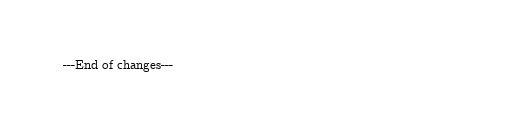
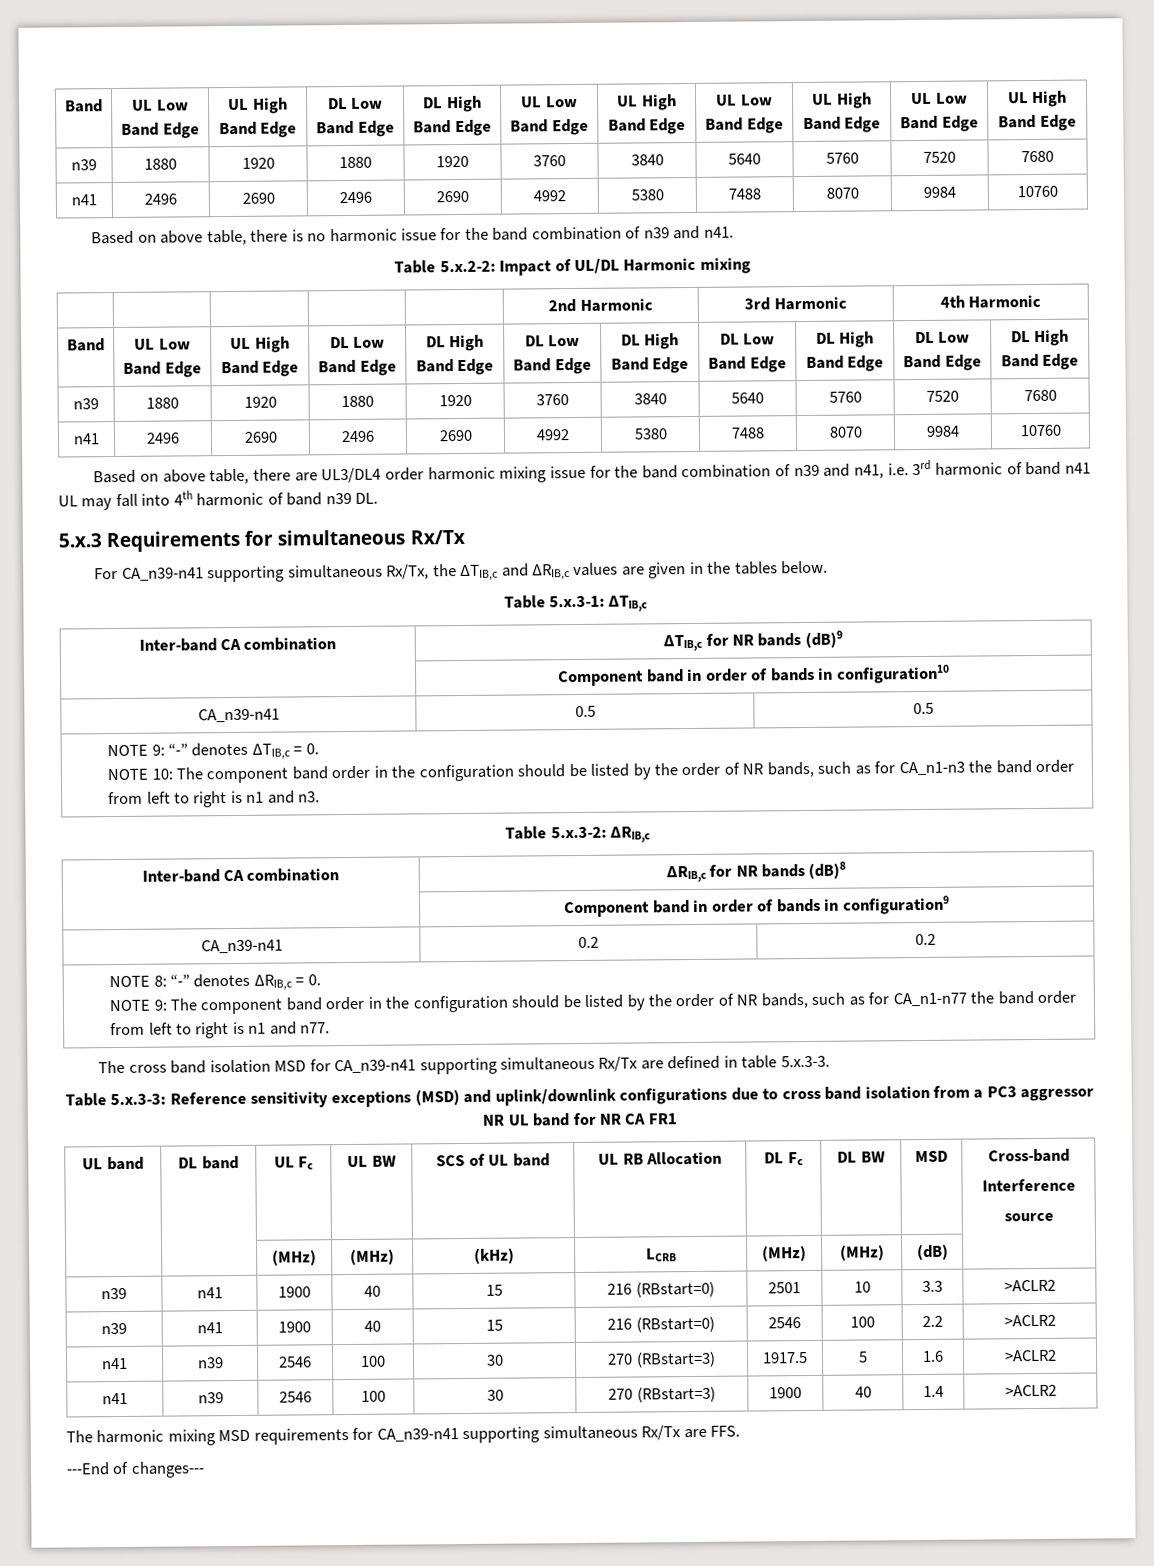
+ Band | UL Low Band Edge | UL High Band Edge | DL Low Band Edge | DL High Band Edge | UL Low Band Edge | UL High Band Edge | UL Low Band Edge | UL High Band Edge | UL Low Band Edge | UL High Band Edge
+ n39 | 1880 | 1920 | 1880 | 1920 | 3760 | 3840 | 5640 | 5760 | 7520 | 7680
+ n41 | 2496 | 2690 | 2496 | 2690 | 4992 | 5380 | 7488 | 8070 | 9984 | 10760
+ Based on above table, there is no harmonic issue for the band combination of n39 and n41.
+ Table 5.x.2-2: Impact of UL/DL Harmonic mixing
+ | | | | | 2nd Harmonic | 3rd Harmonic | 4th Harmonic
+ Band | UL Low Band Edge | UL High Band Edge | DL Low Band Edge | DL High Band Edge | DL Low Band Edge | DL High Band Edge | DL Low Band Edge | DL High Band Edge | DL Low Band Edge | DL High Band Edge
+ n39 | 1880 | 1920 | 1880 | 1920 | 3760 | 3840 | 5640 | 5760 | 7520 | 7680
+ n41 | 2496 | 2690 | 2496 | 2690 | 4992 | 5380 | 7488 | 8070 | 9984 | 10760
+ Based on above table, there are UL3/DL4 order harmonic mixing issue for the band combination of n39 and n41, i.e. 3rd harmonic of band n41 UL may fall into 4th harmonic of band n39 DL.
+ 5.x.3 Requirements for simultaneous Rx/Tx
+ For CA_n39-n41 supporting simultaneous Rx/Tx, the ΔTIB,c and ΔRIB,c values are given in the tables below.
+ Table 5.x.3-1: ΔTIB,c
+ Inter-band CA combination | ΔTIB,c for NR bands (dB)9
+ | Component band in order of bands in configuration10
+ CA_n39-n41 | 0.5 | 0.5
+ NOTE 9: “-” denotes ΔTIB,c = 0.
+ NOTE 10: The component band order in the configuration should be listed by the order of NR bands, such as for CA_n1-n3 the band order from left to right is n1 and n3.
+ Table 5.x.3-2: ΔRIB,c
+ Inter-band CA combination | ΔRIB,c for NR bands (dB)8
+ | Component band in order of bands in configuration9
+ CA_n39-n41 | 0.2 | 0.2
+ NOTE 8: “-” denotes ΔRIB,c = 0.
+ NOTE 9: The component band order in the configuration should be listed by the order of NR bands, such as for CA_n1-n77 the band order from left to right is n1 and n77.
+ The cross band isolation MSD for CA_n39-n41 supporting simultaneous Rx/Tx are defined in table 5.x.3-3.
+ Table 5.x.3-3: Reference sensitivity exceptions (MSD) and uplink/downlink configurations due to cross band isolation from a PC3 aggressor NR UL band for NR CA FR1
+ UL band | DL band | UL Fc | UL BW | SCS of UL band | UL RB Allocation | DL Fc | DL BW | MSD | Cross-band
+ Interference
+ source
+ | | (MHz) | (MHz) | (kHz) | LCRB | (MHz) | (MHz) | (dB) |
+ n39 | n41 | 1900 | 40 | 15 | 216 (RBstart=0) | 2501 | 10 | 3.3 | >ACLR2
+ n39 | n41 | 1900 | 40 | 15 | 216 (RBstart=0) | 2546 | 100 | 2.2 | >ACLR2
+ n41 | n39 | 2546 | 100 | 30 | 270 (RBstart=3) | 1917.5 | 5 | 1.6 | >ACLR2
+ n41 | n39 | 2546 | 100 | 30 | 270 (RBstart=3) | 1900 | 40 | 1.4 | >ACLR2
+ The harmonic mixing MSD requirements for CA_n39-n41 supporting simultaneous Rx/Tx are FFS.

